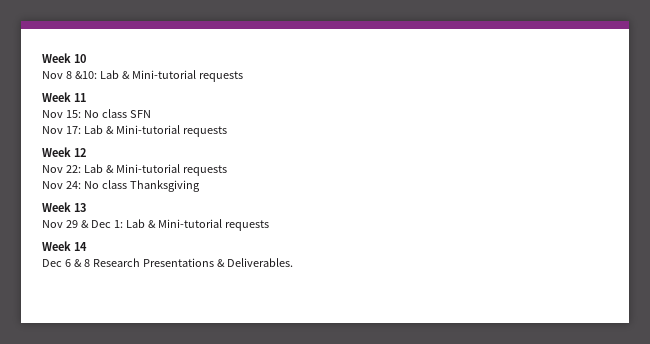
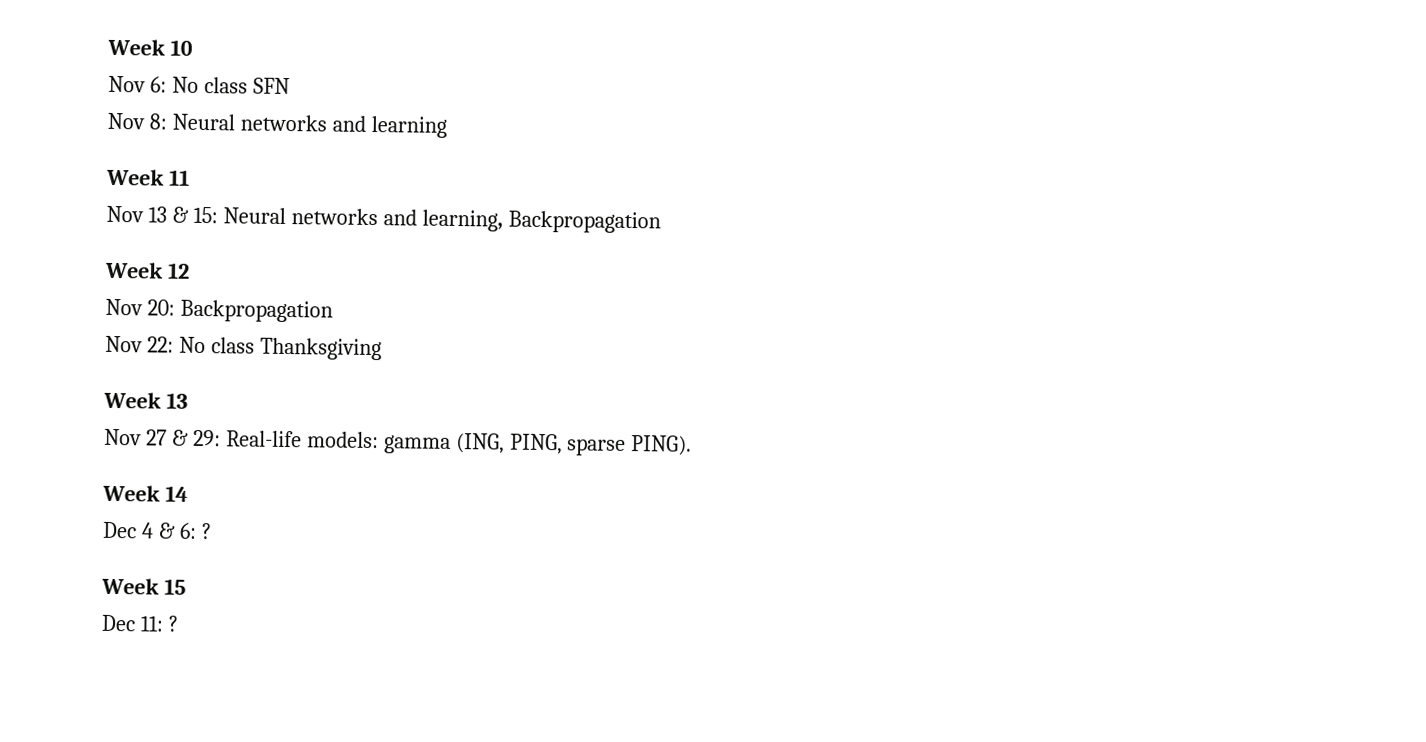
- Nov 8 &10: Lab & Mini-tutorial requests
+ Nov 6: No class SFN
+ Nov 8: Neural networks and learning
  Week 11
- Nov 15: No class SFN
- Nov 17: Lab & Mini-tutorial requests
+ Nov 13 & 15: Neural networks and learning, Backpropagation
  Week 12
- Nov 22: Lab & Mini-tutorial requests
- Nov 24: No class Thanksgiving
+ Nov 20: Backpropagation
+ Nov 22: No class Thanksgiving
- Nov 29 & Dec 1: Lab & Mini-tutorial requests
+ Nov 27 & 29: Real-life models: gamma (ING, PING, sparse PING).
  Week 14
- Dec 6 & 8 Research Presentations & Deliverables.
+ Dec 4 & 6: ?
+ Week 15
+ Dec 11: ?

